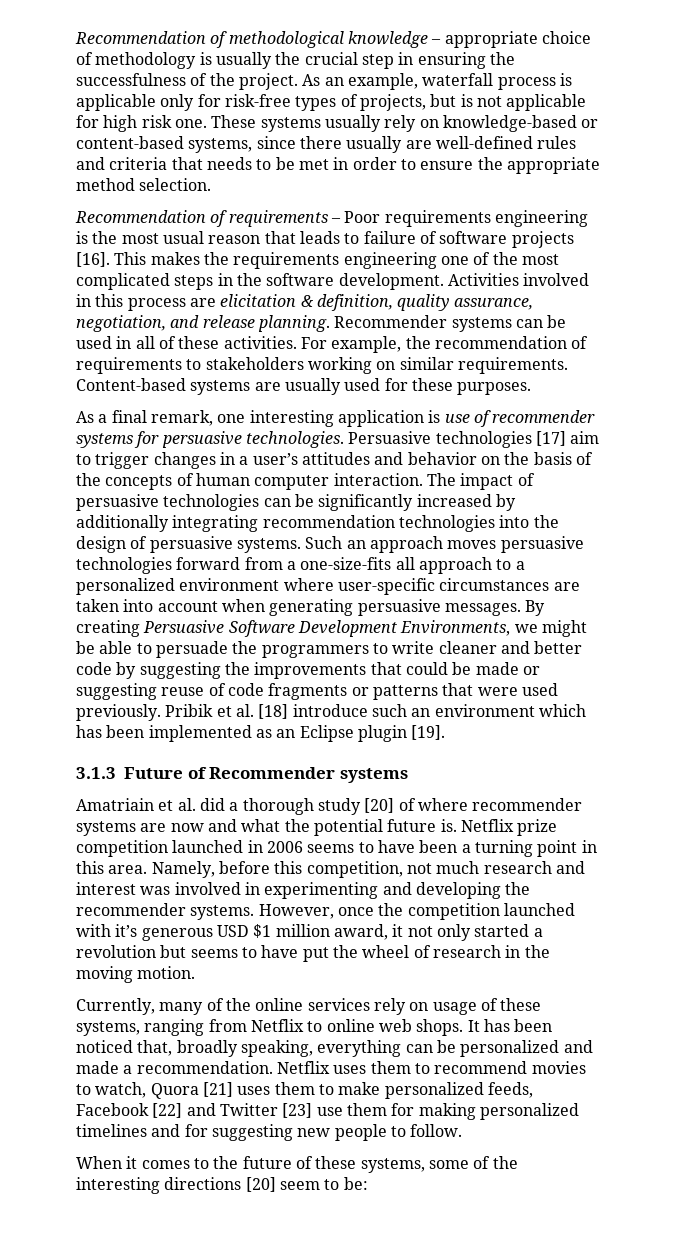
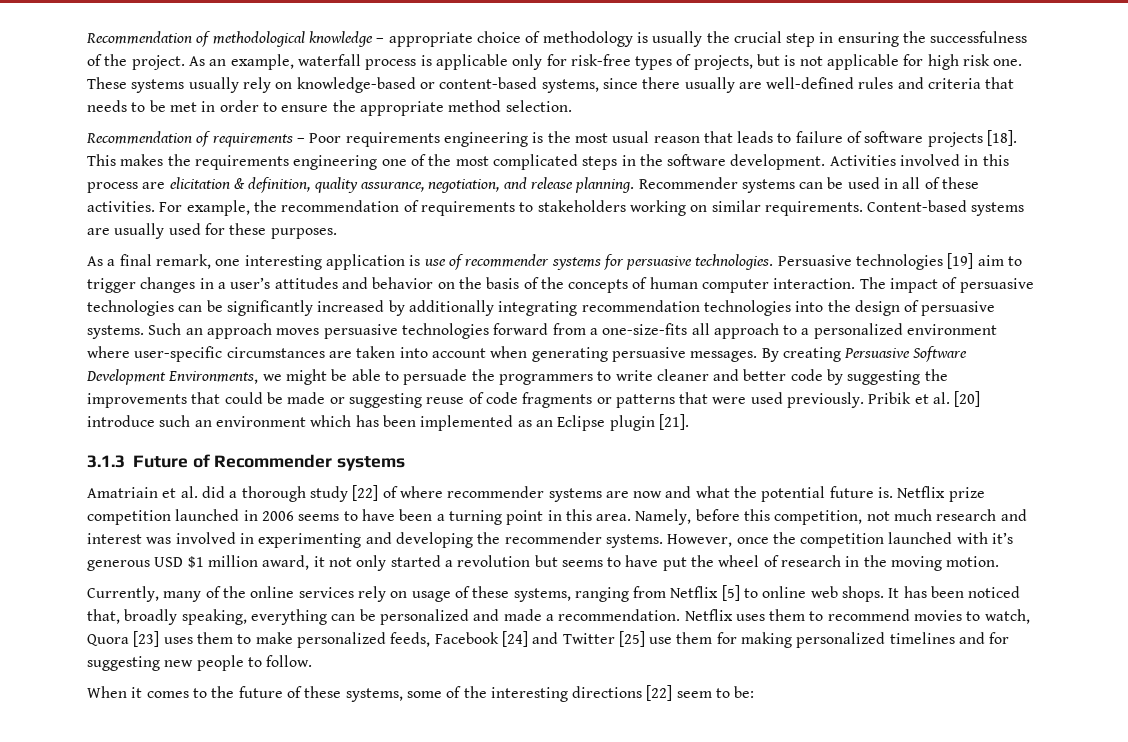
- Recommendation of requirements – Poor requirements engineering is the most usual reason that leads to failure of software projects [16].
+ Recommendation of requirements – Poor requirements engineering is the most usual reason that leads to failure of software projects [18].
- Persuasive technologies [17] aim to trigger changes in a user’s attitudes and behavior on the basis of the concepts of human computer interaction.
+ Persuasive technologies [19] aim to trigger changes in a user’s attitudes and behavior on the basis of the concepts of human computer interaction.
- Pribik et al. [18] introduce such an environment which has been implemented as an Eclipse plugin [19].
+ Pribik et al. [20] introduce such an environment which has been implemented as an Eclipse plugin [21].
- Amatriain et al. did a thorough study [20] of where recommender systems are now and what the potential future is.
+ Amatriain et al. did a thorough study [22] of where recommender systems are now and what the potential future is.
- Currently, many of the online services rely on usage of these systems, ranging from Netflix to online web shops.
+ Currently, many of the online services rely on usage of these systems, ranging from Netflix [5] to online web shops.
- Netflix uses them to recommend movies to watch, Quora [21] uses them to make personalized feeds, Facebook [22] and Twitter [23] use them for making personalized timelines and for suggesting new people to follow.
+ Netflix uses them to recommend movies to watch, Quora [23] uses them to make personalized feeds, Facebook [24] and Twitter [25] use them for making personalized timelines and for suggesting new people to follow.
- When it comes to the future of these systems, some of the interesting directions [20] seem to be:
+ When it comes to the future of these systems, some of the interesting directions [22] seem to be:

